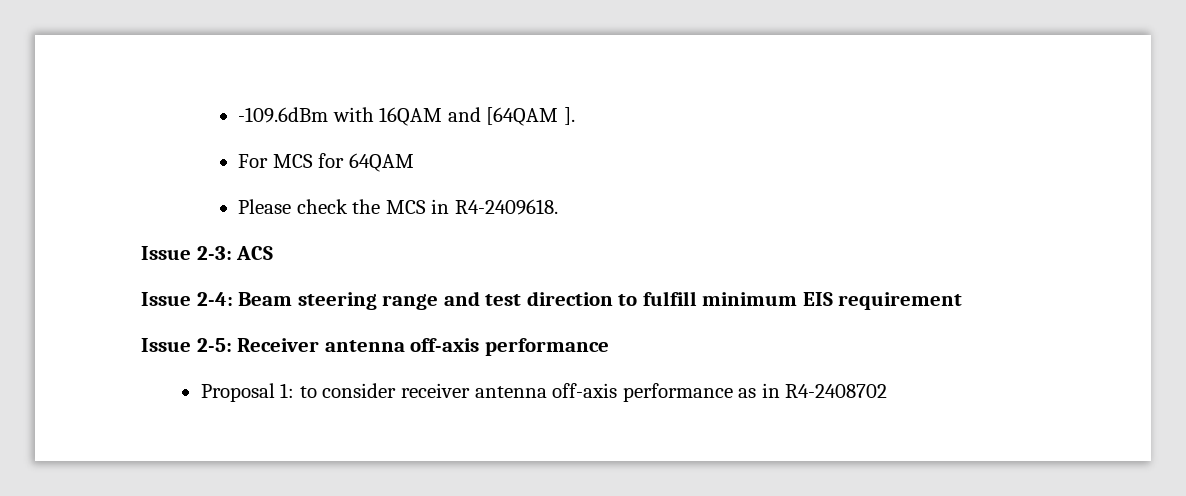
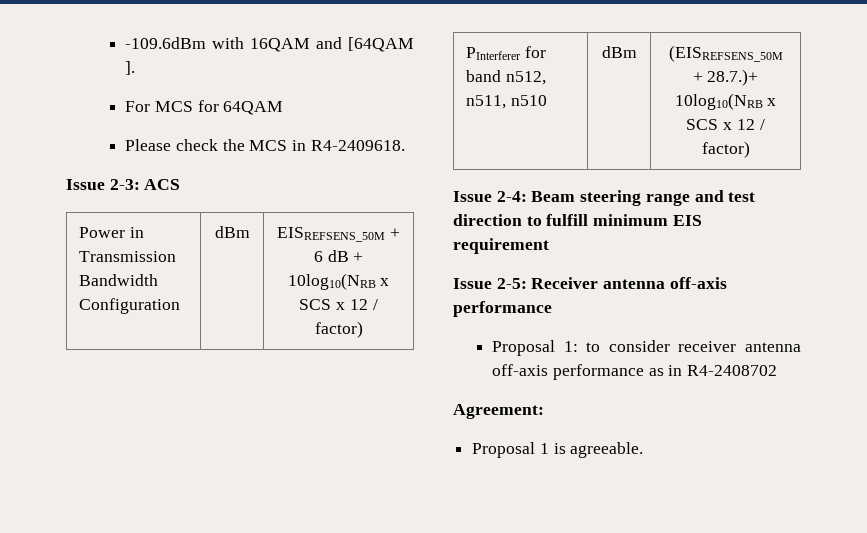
+ Power in Transmission Bandwidth Configuration | dBm | EISREFSENS_50M + 6 dB + 10log10(NRB x SCS x 12 / factor)
+ PInterferer for band n512, n511, n510 | dBm | (EISREFSENS_50M + 28.7.)+ 10log10(NRB x SCS x 12 / factor)
+ Agreement:
+ Proposal 1 is agreeable.

